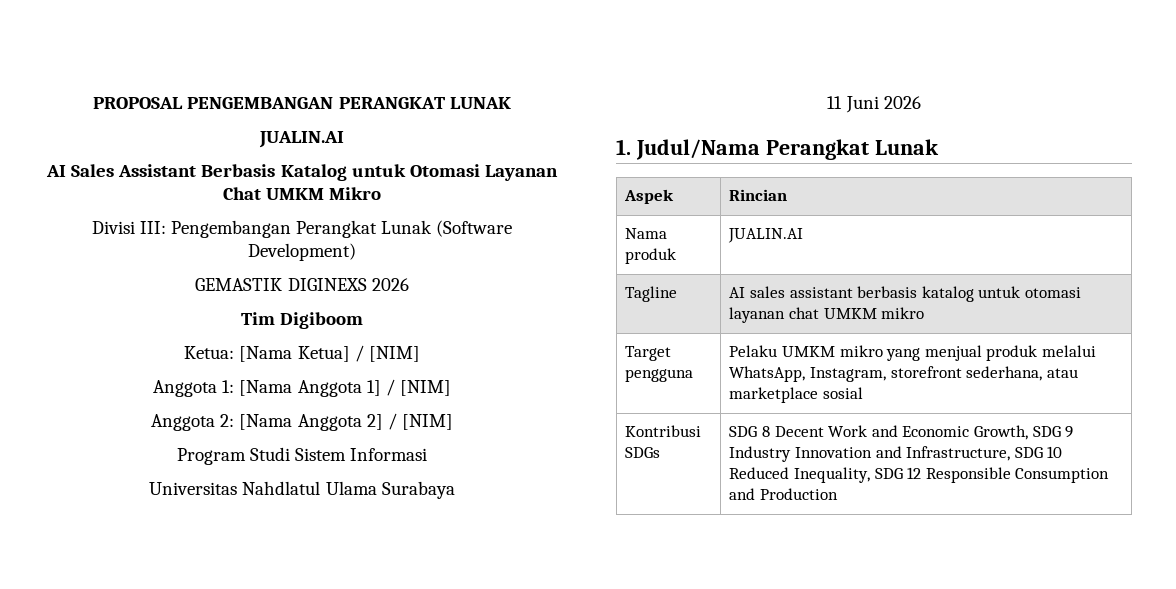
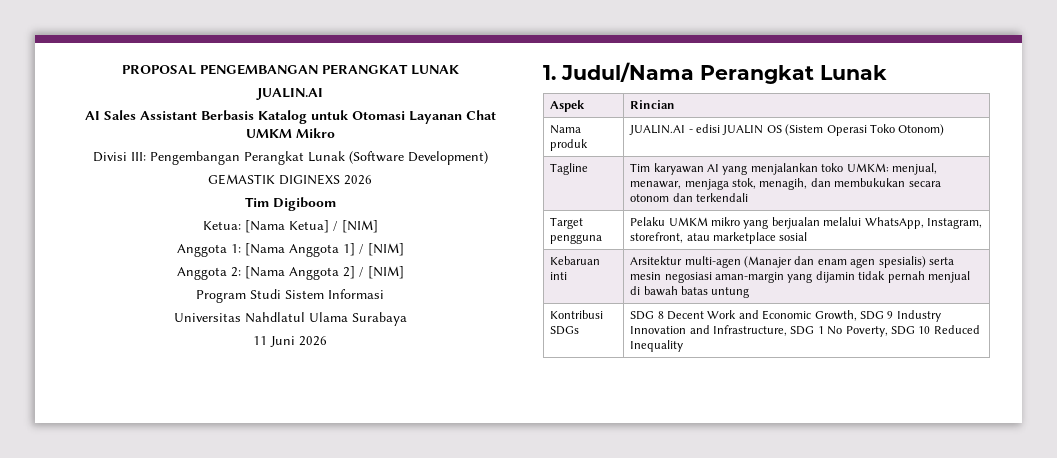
- Nama produk | JUALIN.AI
- Tagline | AI sales assistant berbasis katalog untuk otomasi layanan chat UMKM mikro
+ Nama produk | JUALIN.AI - edisi JUALIN OS (Sistem Operasi Toko Otonom)
+ Tagline | Tim karyawan AI yang menjalankan toko UMKM: menjual, menawar, menjaga stok, menagih, dan membukukan secara otonom dan terkendali
- Target pengguna | Pelaku UMKM mikro yang menjual produk melalui WhatsApp, Instagram, storefront sederhana, atau marketplace sosial
+ Target pengguna | Pelaku UMKM mikro yang berjualan melalui WhatsApp, Instagram, storefront, atau marketplace sosial
+ Kebaruan inti | Arsitektur multi-agen (Manajer dan enam agen spesialis) serta mesin negosiasi aman-margin yang dijamin tidak pernah menjual di bawah batas untung
- Kontribusi SDGs | SDG 8 Decent Work and Economic Growth, SDG 9 Industry Innovation and Infrastructure, SDG 10 Reduced Inequality, SDG 12 Responsible Consumption and Production
+ Kontribusi SDGs | SDG 8 Decent Work and Economic Growth, SDG 9 Industry Innovation and Infrastructure, SDG 1 No Poverty, SDG 10 Reduced Inequality

